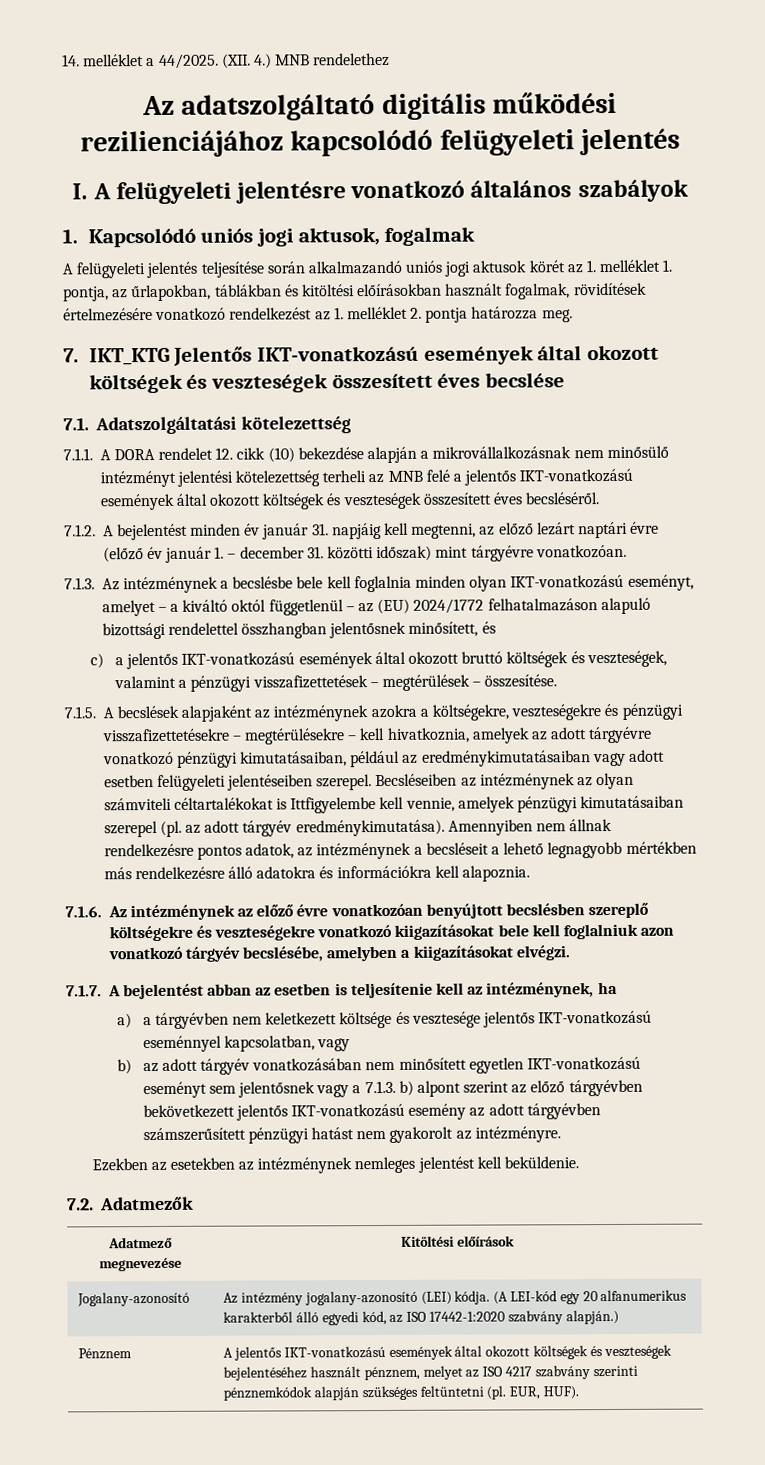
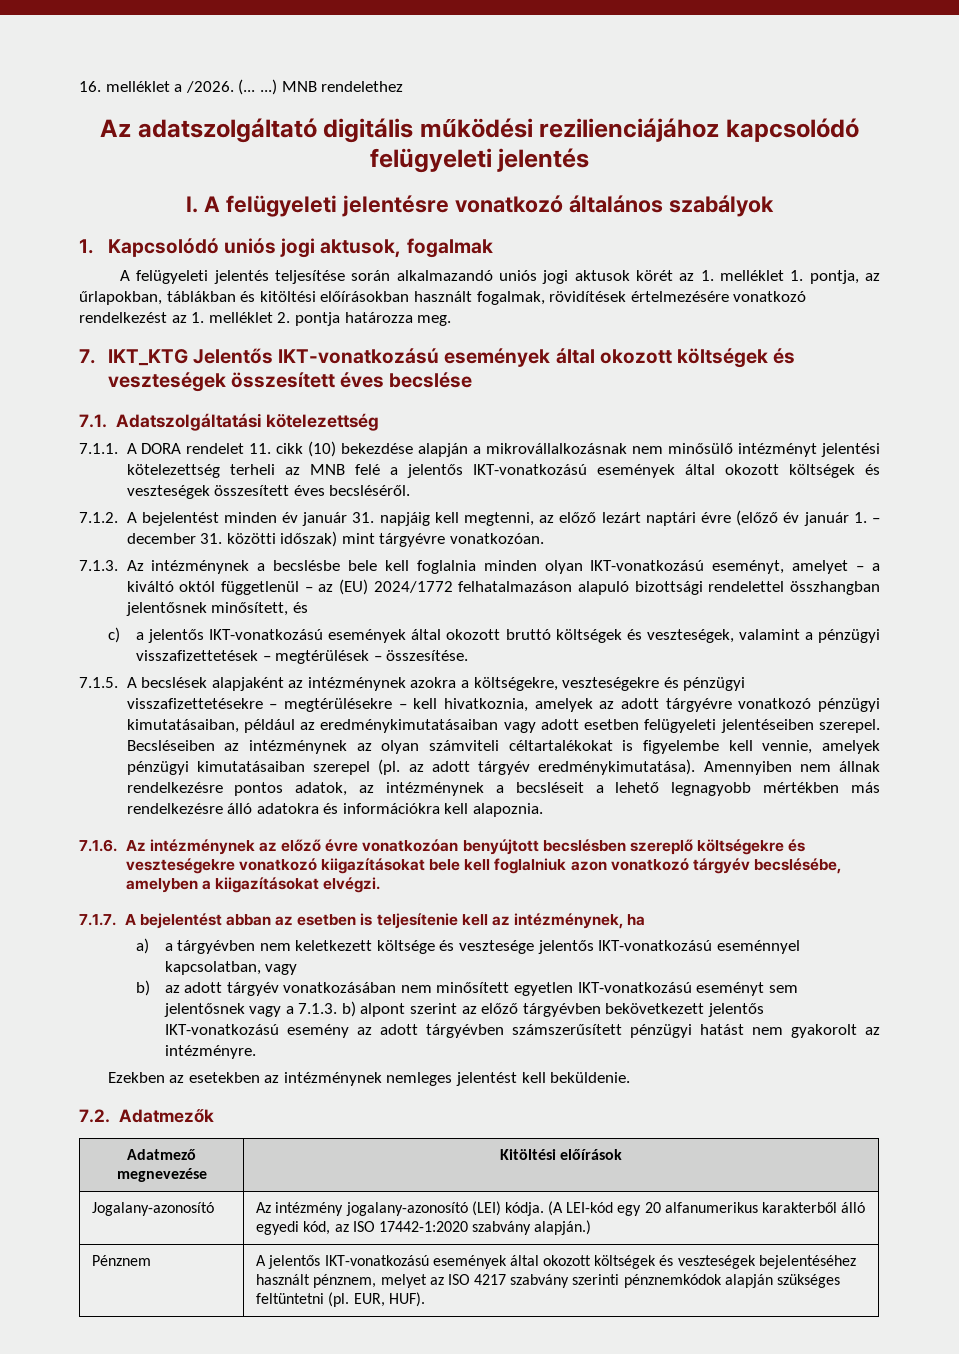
- 14. melléklet a 44/2025. (XII. 4.) MNB rendelethez
+ 16. melléklet a /2026. (... ...) MNB rendelethez
- 7.1.1. A DORA rendelet 12. cikk (10) bekezdése alapján a mikrovállalkozásnak nem minősülő intézményt jelentési kötelezettség terheli az MNB felé a jelentős IKT-vonatkozású események által okozott költségek és veszteségek összesített éves becsléséről.
+ 7.1.1. A DORA rendelet 11. cikk (10) bekezdése alapján a mikrovállalkozásnak nem minősülő intézményt jelentési kötelezettség terheli az MNB felé a jelentős IKT-vonatkozású események által okozott költségek és veszteségek összesített éves becsléséről.
- Becsléseiben az intézménynek az olyan számviteli céltartalékokat is Ittfigyelembe kell vennie, amelyek pénzügyi kimutatásaiban szerepel (pl. az adott tárgyév eredménykimutatása).
+ Becsléseiben az intézménynek az olyan számviteli céltartalékokat is figyelembe kell vennie, amelyek pénzügyi kimutatásaiban szerepel (pl. az adott tárgyév eredménykimutatása).

